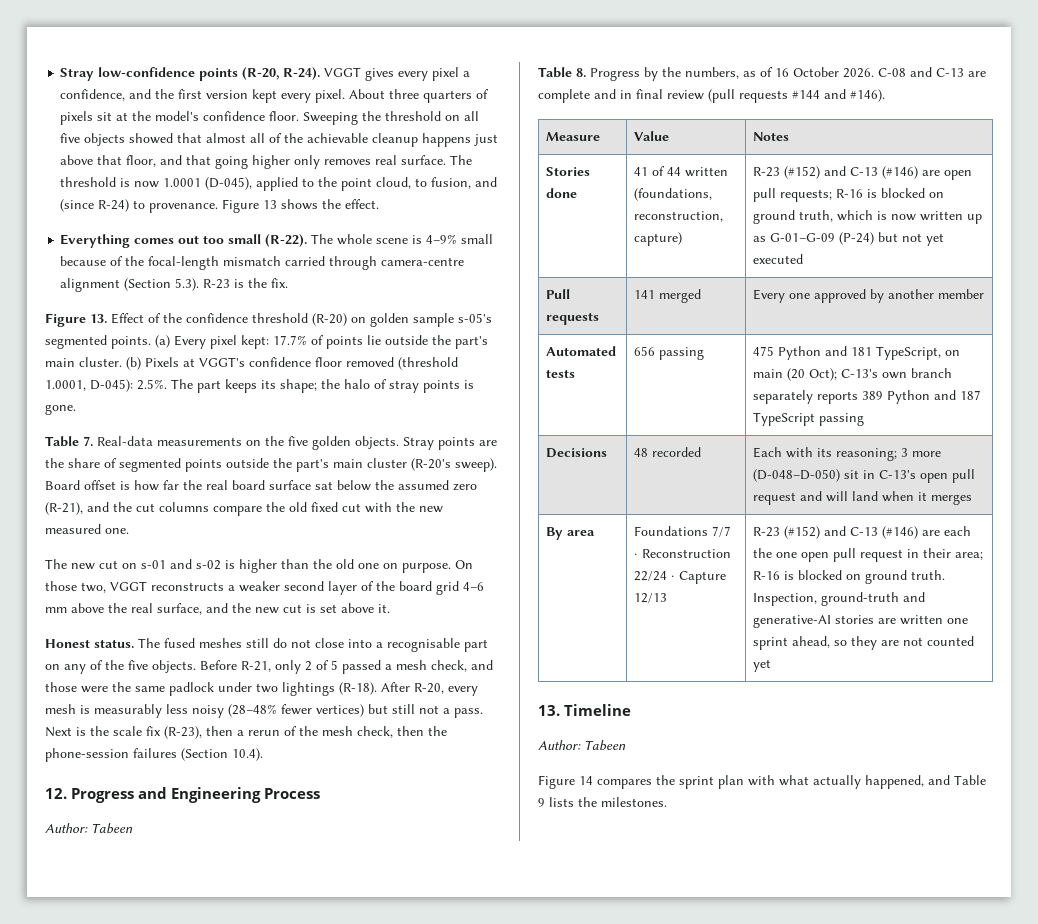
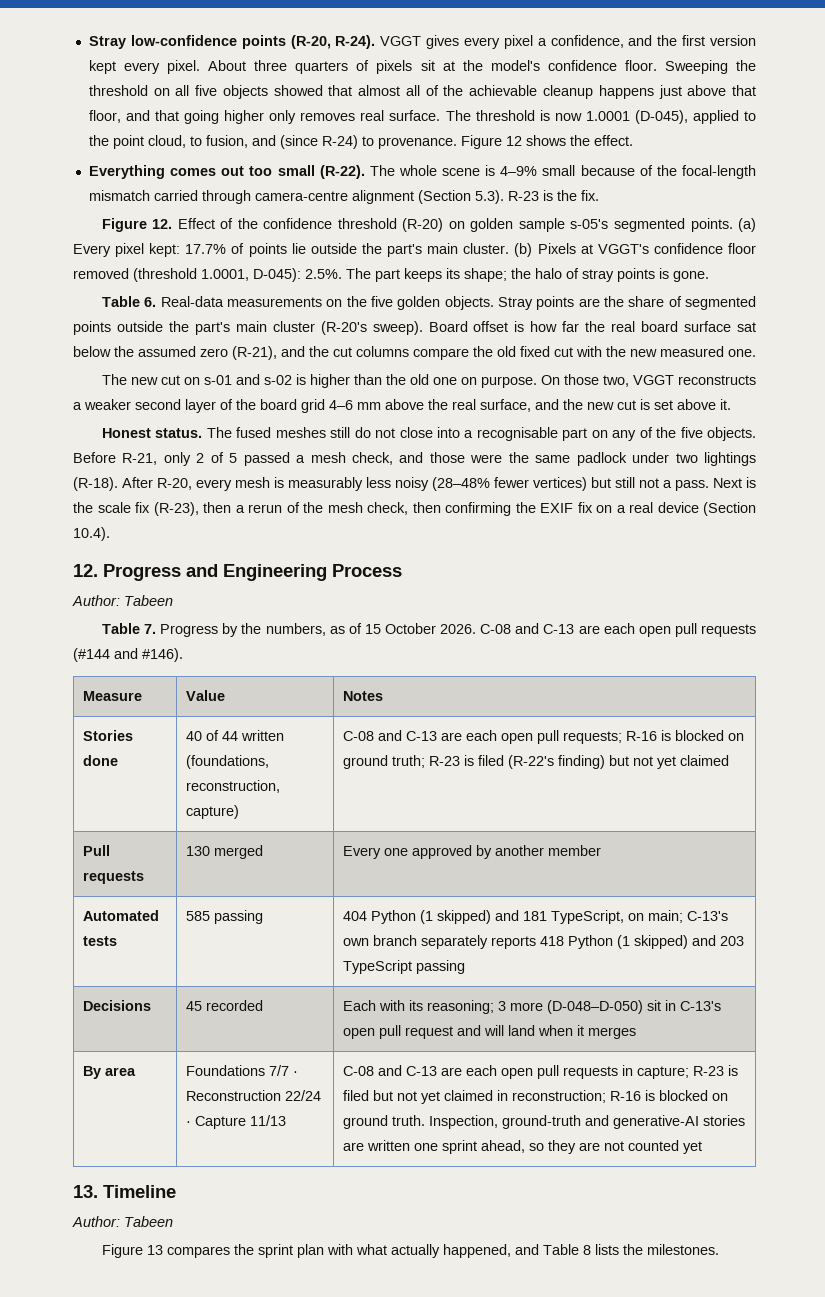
- Figure 13 shows the effect.
+ Figure 12 shows the effect.
- Figure 13. Effect of the confidence threshold (R-20) on golden sample s-05's segmented points.
+ Figure 12. Effect of the confidence threshold (R-20) on golden sample s-05's segmented points.
- Table 7. Real-data measurements on the five golden objects.
+ Table 6. Real-data measurements on the five golden objects.
- Next is the scale fix (R-23), then a rerun of the mesh check, then the phone-session failures (Section 10.4).
+ Next is the scale fix (R-23), then a rerun of the mesh check, then confirming the EXIF fix on a real device (Section 10.4).
- Table 8. Progress by the numbers, as of 16 October 2026.
+ Table 7. Progress by the numbers, as of 15 October 2026.
- C-08 and C-13 are complete and in final review (pull requests #144 and #146).
+ C-08 and C-13 are each open pull requests (#144 and #146).
- Stories done | 41 of 44 written (foundations, reconstruction, capture) | R-23 (#152) and C-13 (#146) are open pull requests; R-16 is blocked on ground truth, which is now written up as G-01–G-09 (P-24) but not yet executed
+ Stories done | 40 of 44 written (foundations, reconstruction, capture) | C-08 and C-13 are each open pull requests; R-16 is blocked on ground truth; R-23 is filed (R-22's finding) but not yet claimed
- Pull requests | 141 merged | Every one approved by another member
+ Pull requests | 130 merged | Every one approved by another member
- Automated tests | 656 passing | 475 Python and 181 TypeScript, on main (20 Oct); C-13's own branch separately reports 389 Python and 187 TypeScript passing
+ Automated tests | 585 passing | 404 Python (1 skipped) and 181 TypeScript, on main; C-13's own branch separately reports 418 Python (1 skipped) and 203 TypeScript passing
- Decisions | 48 recorded | Each with its reasoning; 3 more (D-048–D-050) sit in C-13's open pull request and will land when it merges
+ Decisions | 45 recorded | Each with its reasoning; 3 more (D-048–D-050) sit in C-13's open pull request and will land when it merges
- Foundations 7/7 · Reconstruction 22/24 · Capture 12/13 | R-23 (#152) and C-13 (#146) are each the one open pull request in their area; R-16 is blocked on ground truth.
+ Foundations 7/7 · Reconstruction 22/24 · Capture 11/13 | C-08 and C-13 are each open pull requests in capture; R-23 is filed but not yet claimed in reconstruction; R-16 is blocked on ground truth.
- Figure 14 compares the sprint plan with what actually happened, and Table 9 lists the milestones.
+ Figure 13 compares the sprint plan with what actually happened, and Table 8 lists the milestones.

